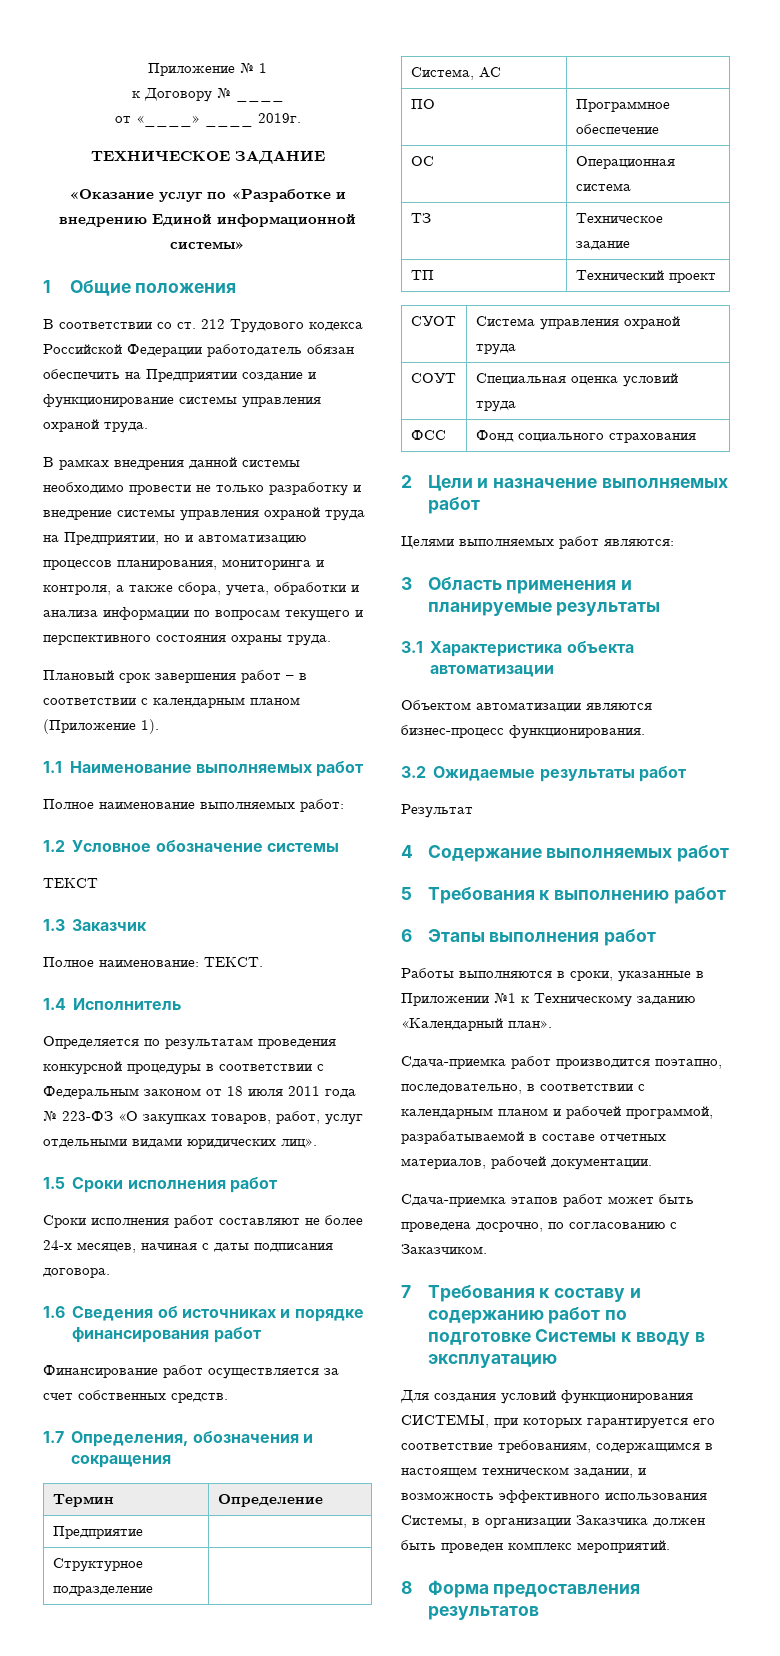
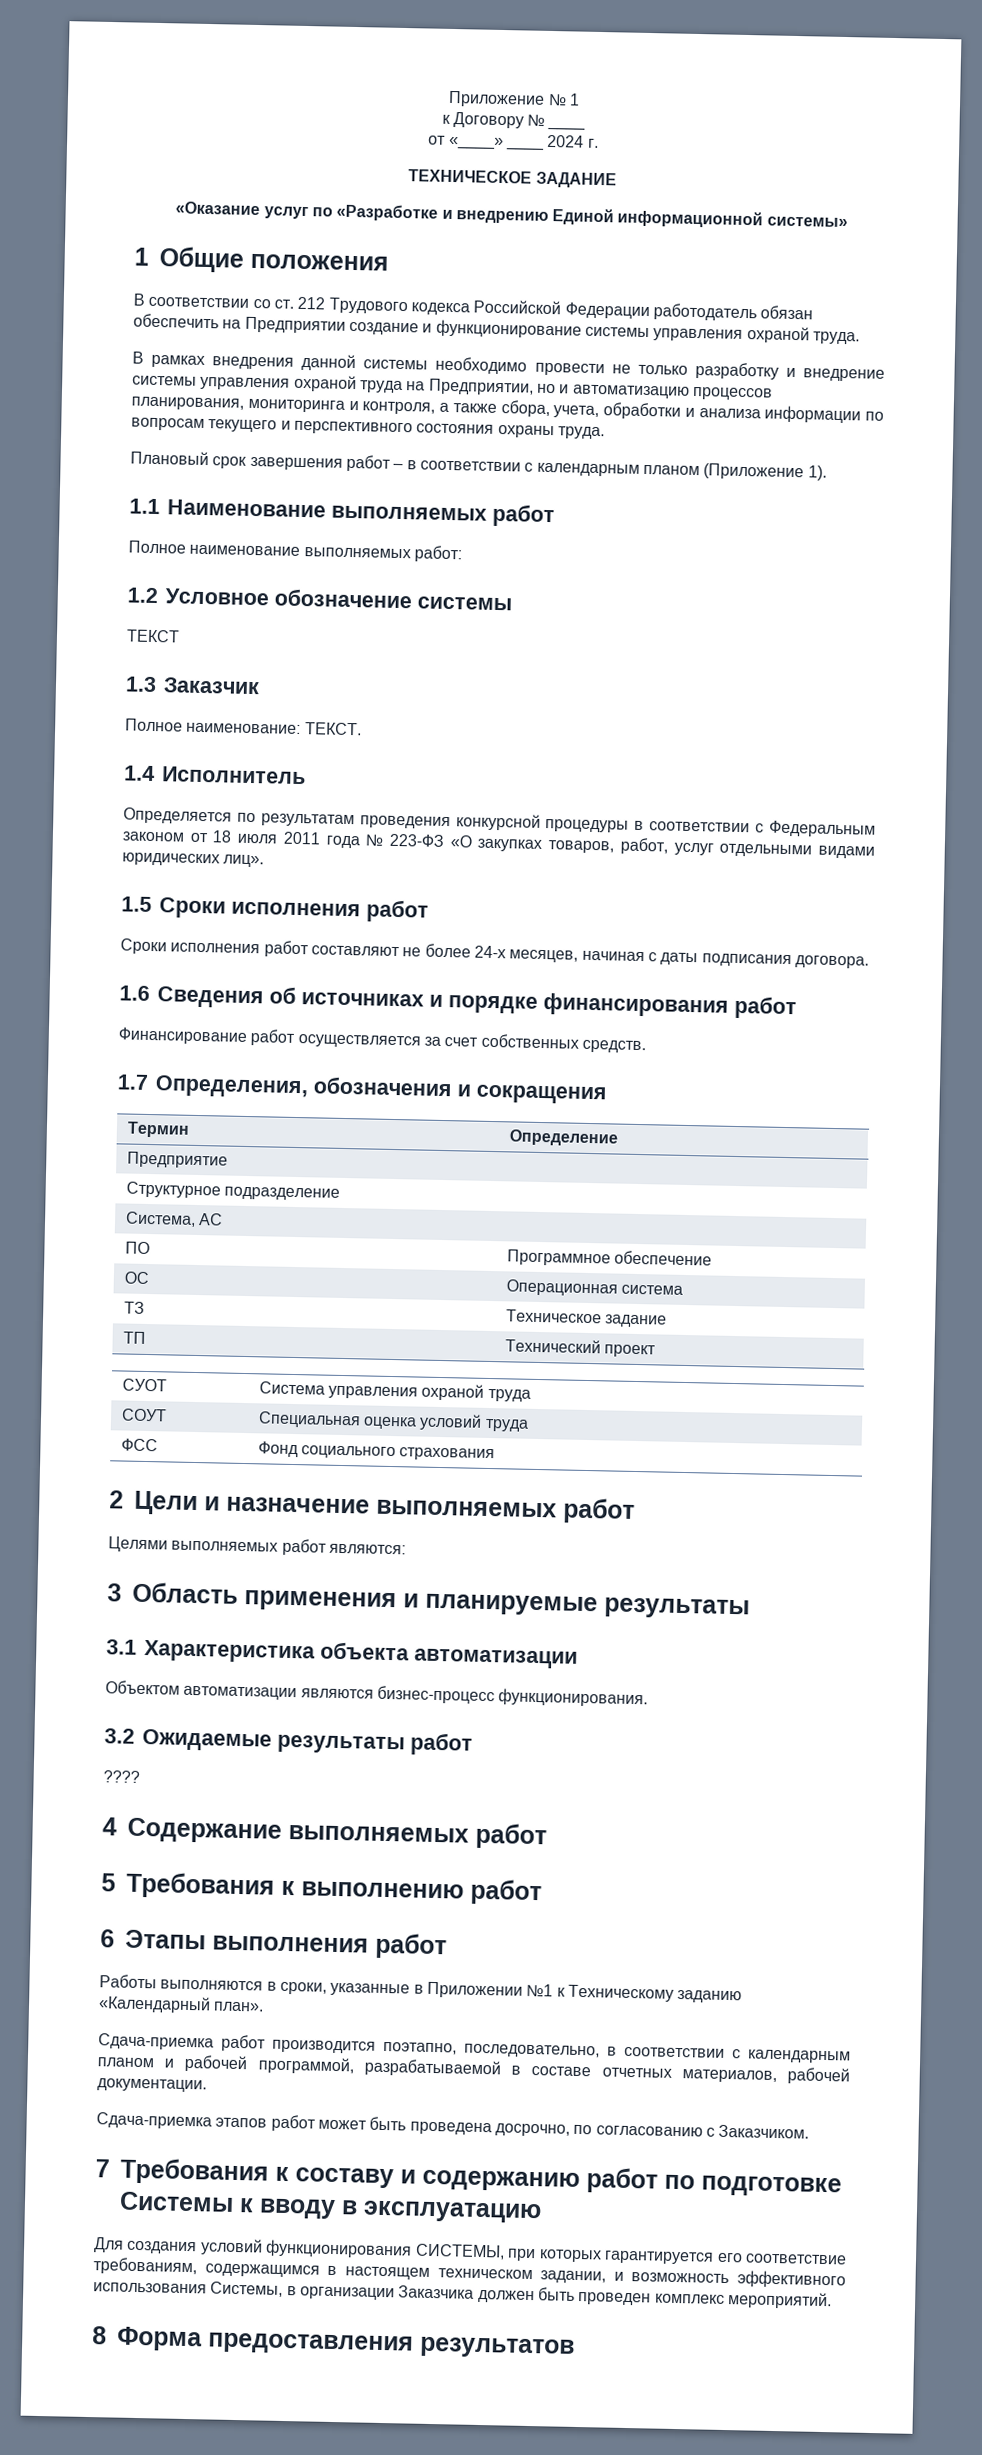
- от «____» ____ 2019г.
+ от «____» ____ 2024 г.
- Результат
+ ????

